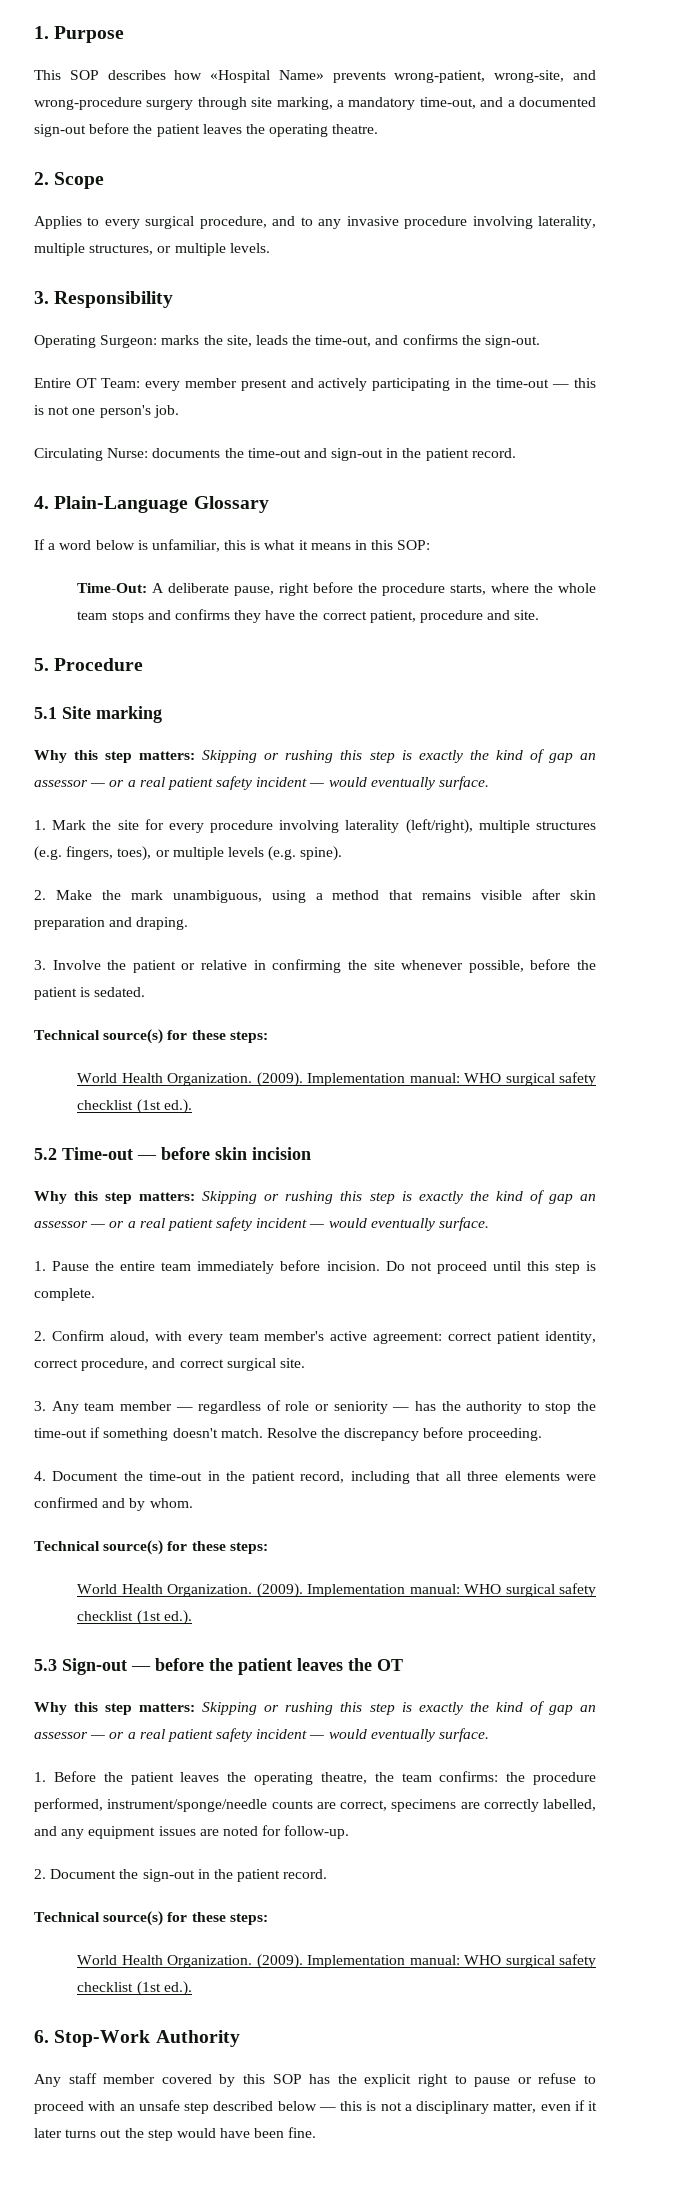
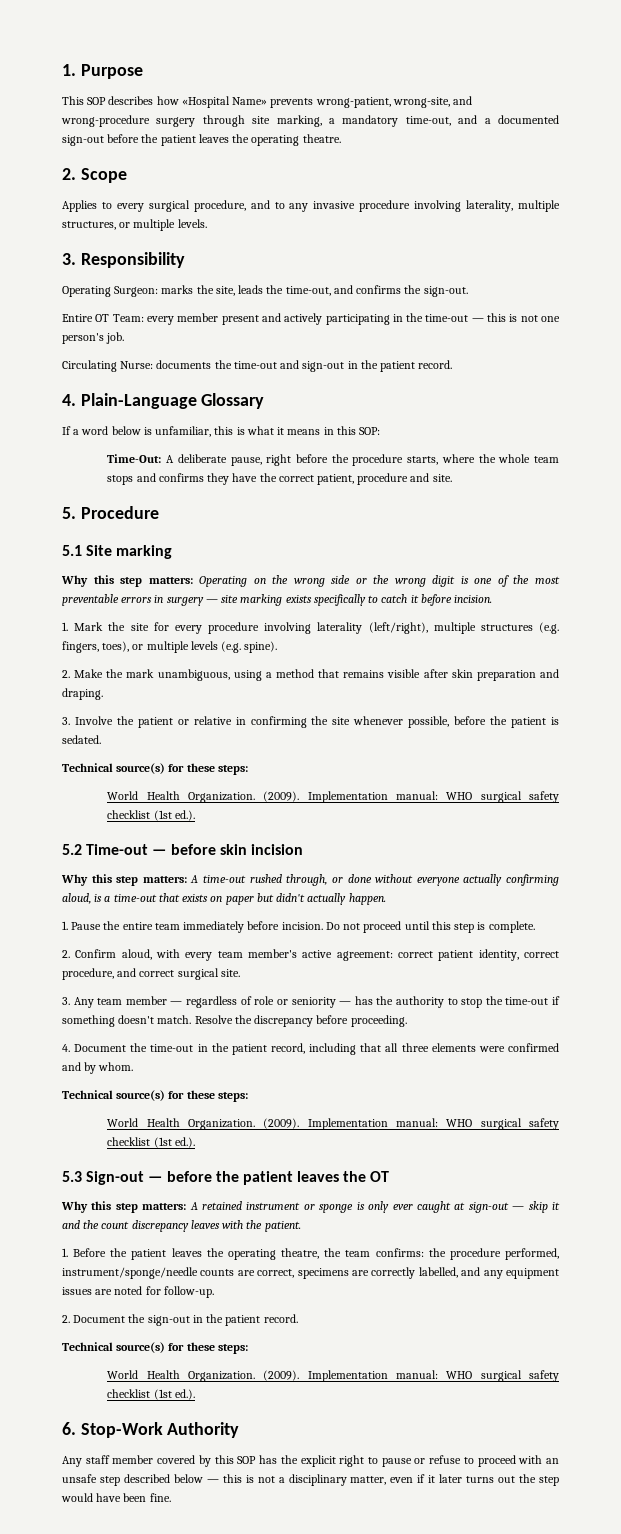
  5.1 Site marking
- Why this step matters: Skipping or rushing this step is exactly the kind of gap an assessor — or a real patient safety incident — would eventually surface.
+ Why this step matters: Operating on the wrong side or the wrong digit is one of the most preventable errors in surgery — site marking exists specifically to catch it before incision.
  5.2 Time-out — before skin incision
- Why this step matters: Skipping or rushing this step is exactly the kind of gap an assessor — or a real patient safety incident — would eventually surface.
+ Why this step matters: A time-out rushed through, or done without everyone actually confirming aloud, is a time-out that exists on paper but didn't actually happen.
  5.3 Sign-out — before the patient leaves the OT
- Why this step matters: Skipping or rushing this step is exactly the kind of gap an assessor — or a real patient safety incident — would eventually surface.
+ Why this step matters: A retained instrument or sponge is only ever caught at sign-out — skip it and the count discrepancy leaves with the patient.

